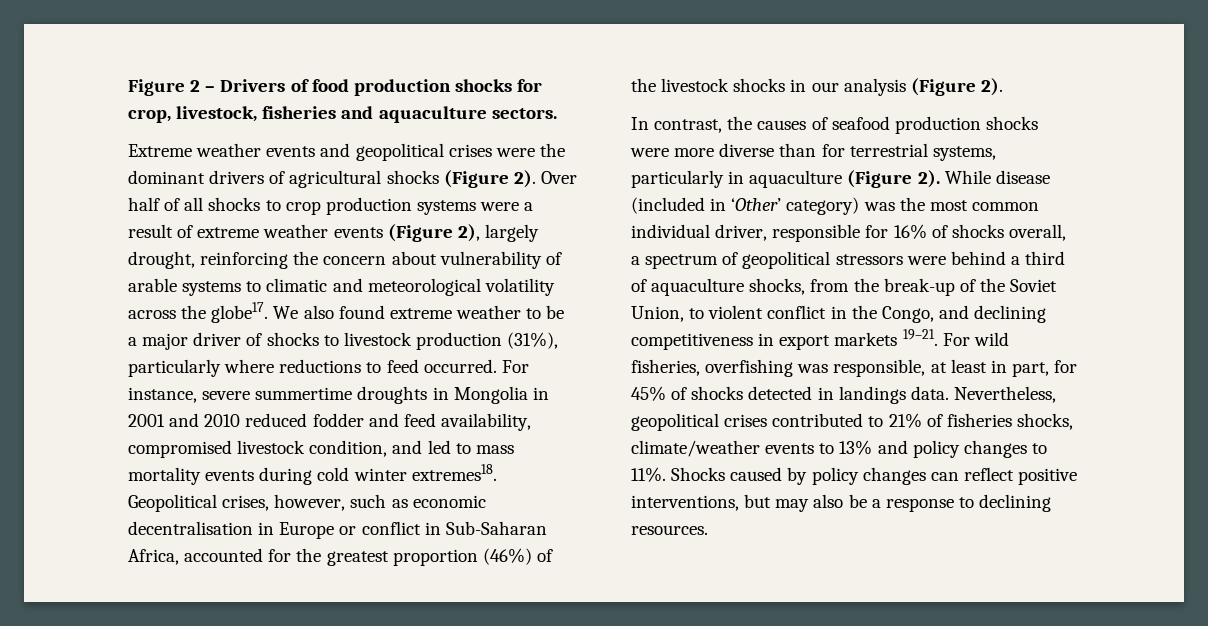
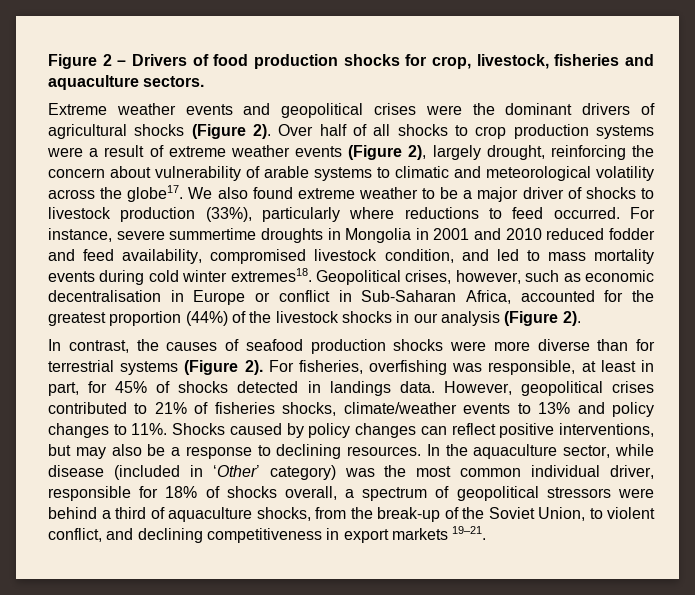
- We also found extreme weather to be a major driver of shocks to livestock production (31%), particularly where reductions to feed occurred.
+ We also found extreme weather to be a major driver of shocks to livestock production (33%), particularly where reductions to feed occurred.
- Geopolitical crises, however, such as economic decentralisation in Europe or conflict in Sub-Saharan Africa, accounted for the greatest proportion (46%) of the livestock shocks in our analysis (Figure 2).
+ Geopolitical crises, however, such as economic decentralisation in Europe or conflict in Sub-Saharan Africa, accounted for the greatest proportion (44%) of the livestock shocks in our analysis (Figure 2).
- In contrast, the causes of seafood production shocks were more diverse than for terrestrial systems, particularly in aquaculture (Figure 2). While disease (included in ‘Other’ category) was the most common individual driver, responsible for 16% of shocks overall, a spectrum of geopolitical stressors were behind a third of aquaculture shocks, from the break-up of the Soviet Union, to violent conflict in the Congo, and declining competitiveness in export markets 19–21. For wild fisheries, overfishing was responsible, at least in part, for 45% of shocks detected in landings data.
+ In contrast, the causes of seafood production shocks were more diverse than for terrestrial systems (Figure 2). For fisheries, overfishing was responsible, at least in part, for 45% of shocks detected in landings data.
- Nevertheless, geopolitical crises contributed to 21% of fisheries shocks, climate/weather events to 13% and policy changes to 11%.
+ However, geopolitical crises contributed to 21% of fisheries shocks, climate/weather events to 13% and policy changes to 11%.
+ In the aquaculture sector, while disease (included in ‘Other’ category) was the most common individual driver, responsible for 18% of shocks overall, a spectrum of geopolitical stressors were behind a third of aquaculture shocks, from the break-up of the Soviet Union, to violent conflict, and declining competitiveness in export markets 19–21.

